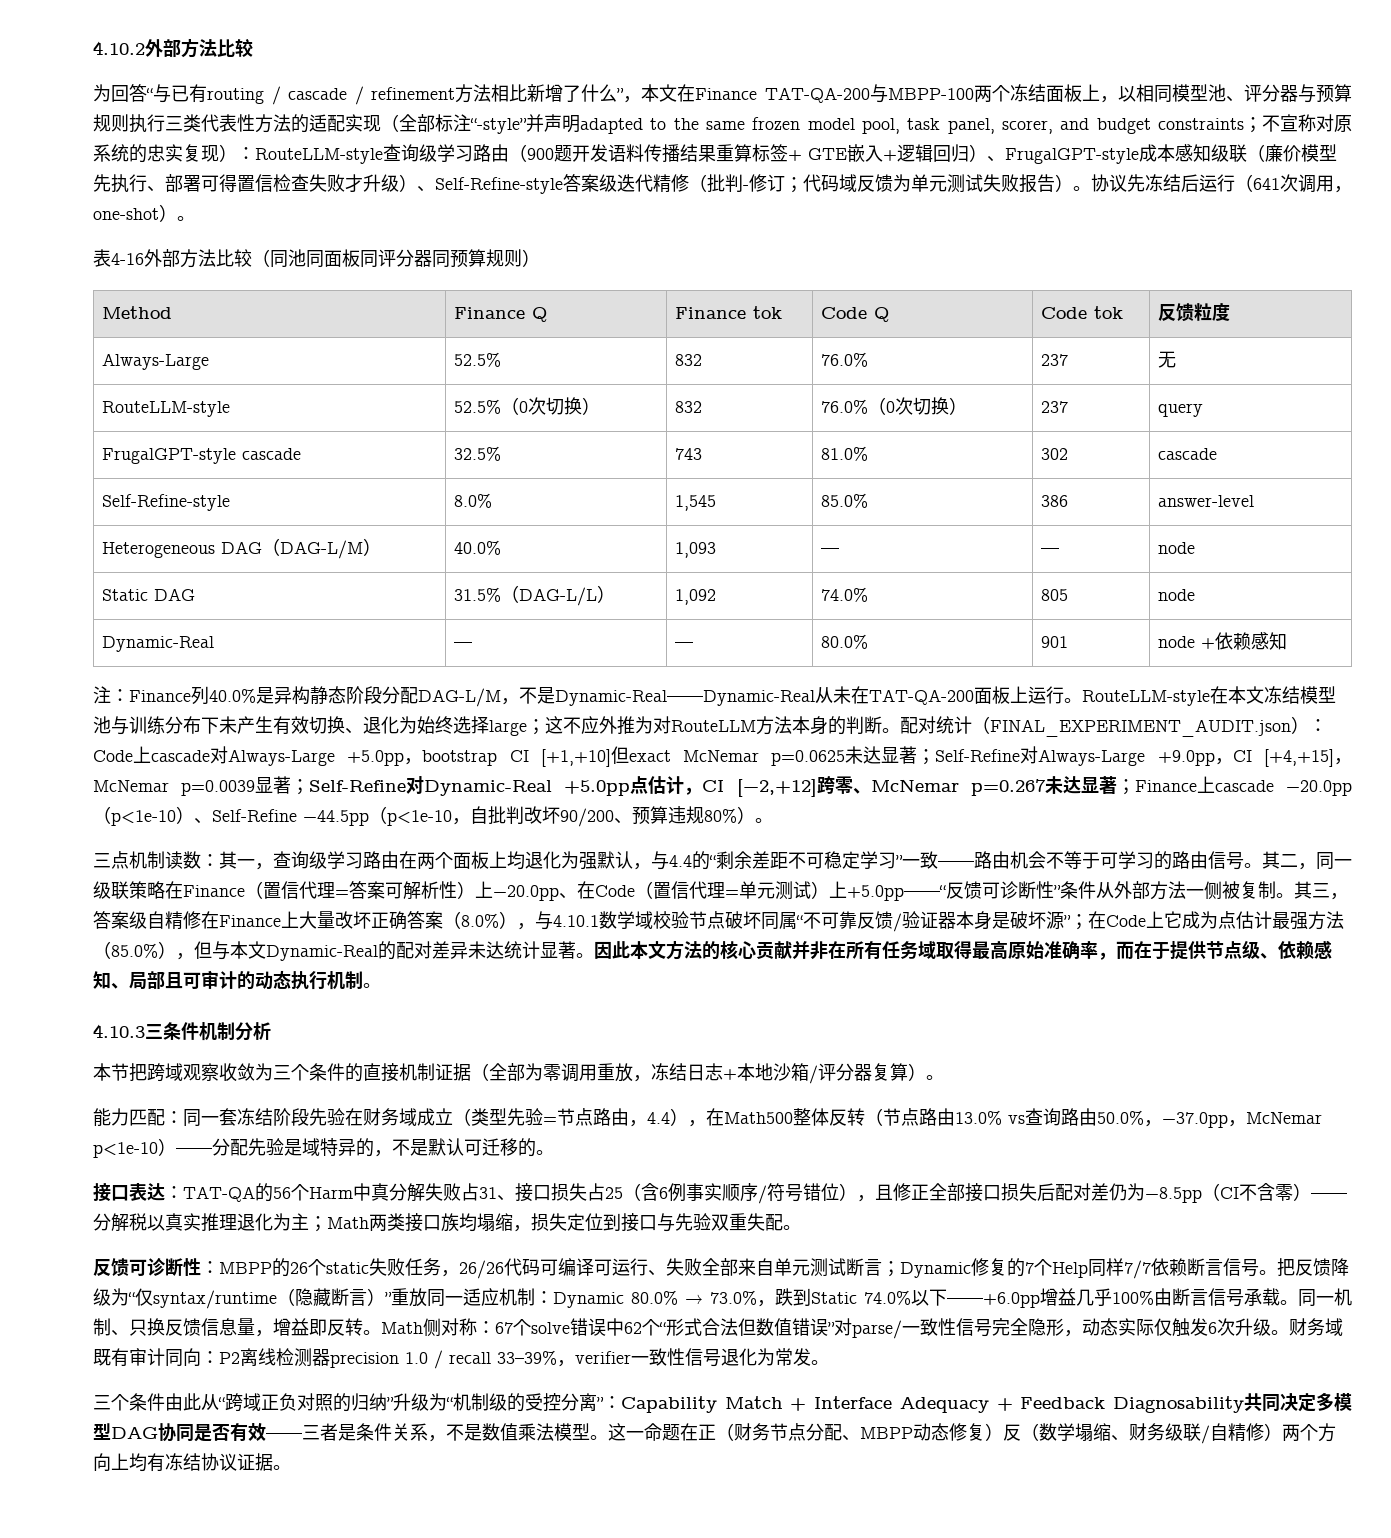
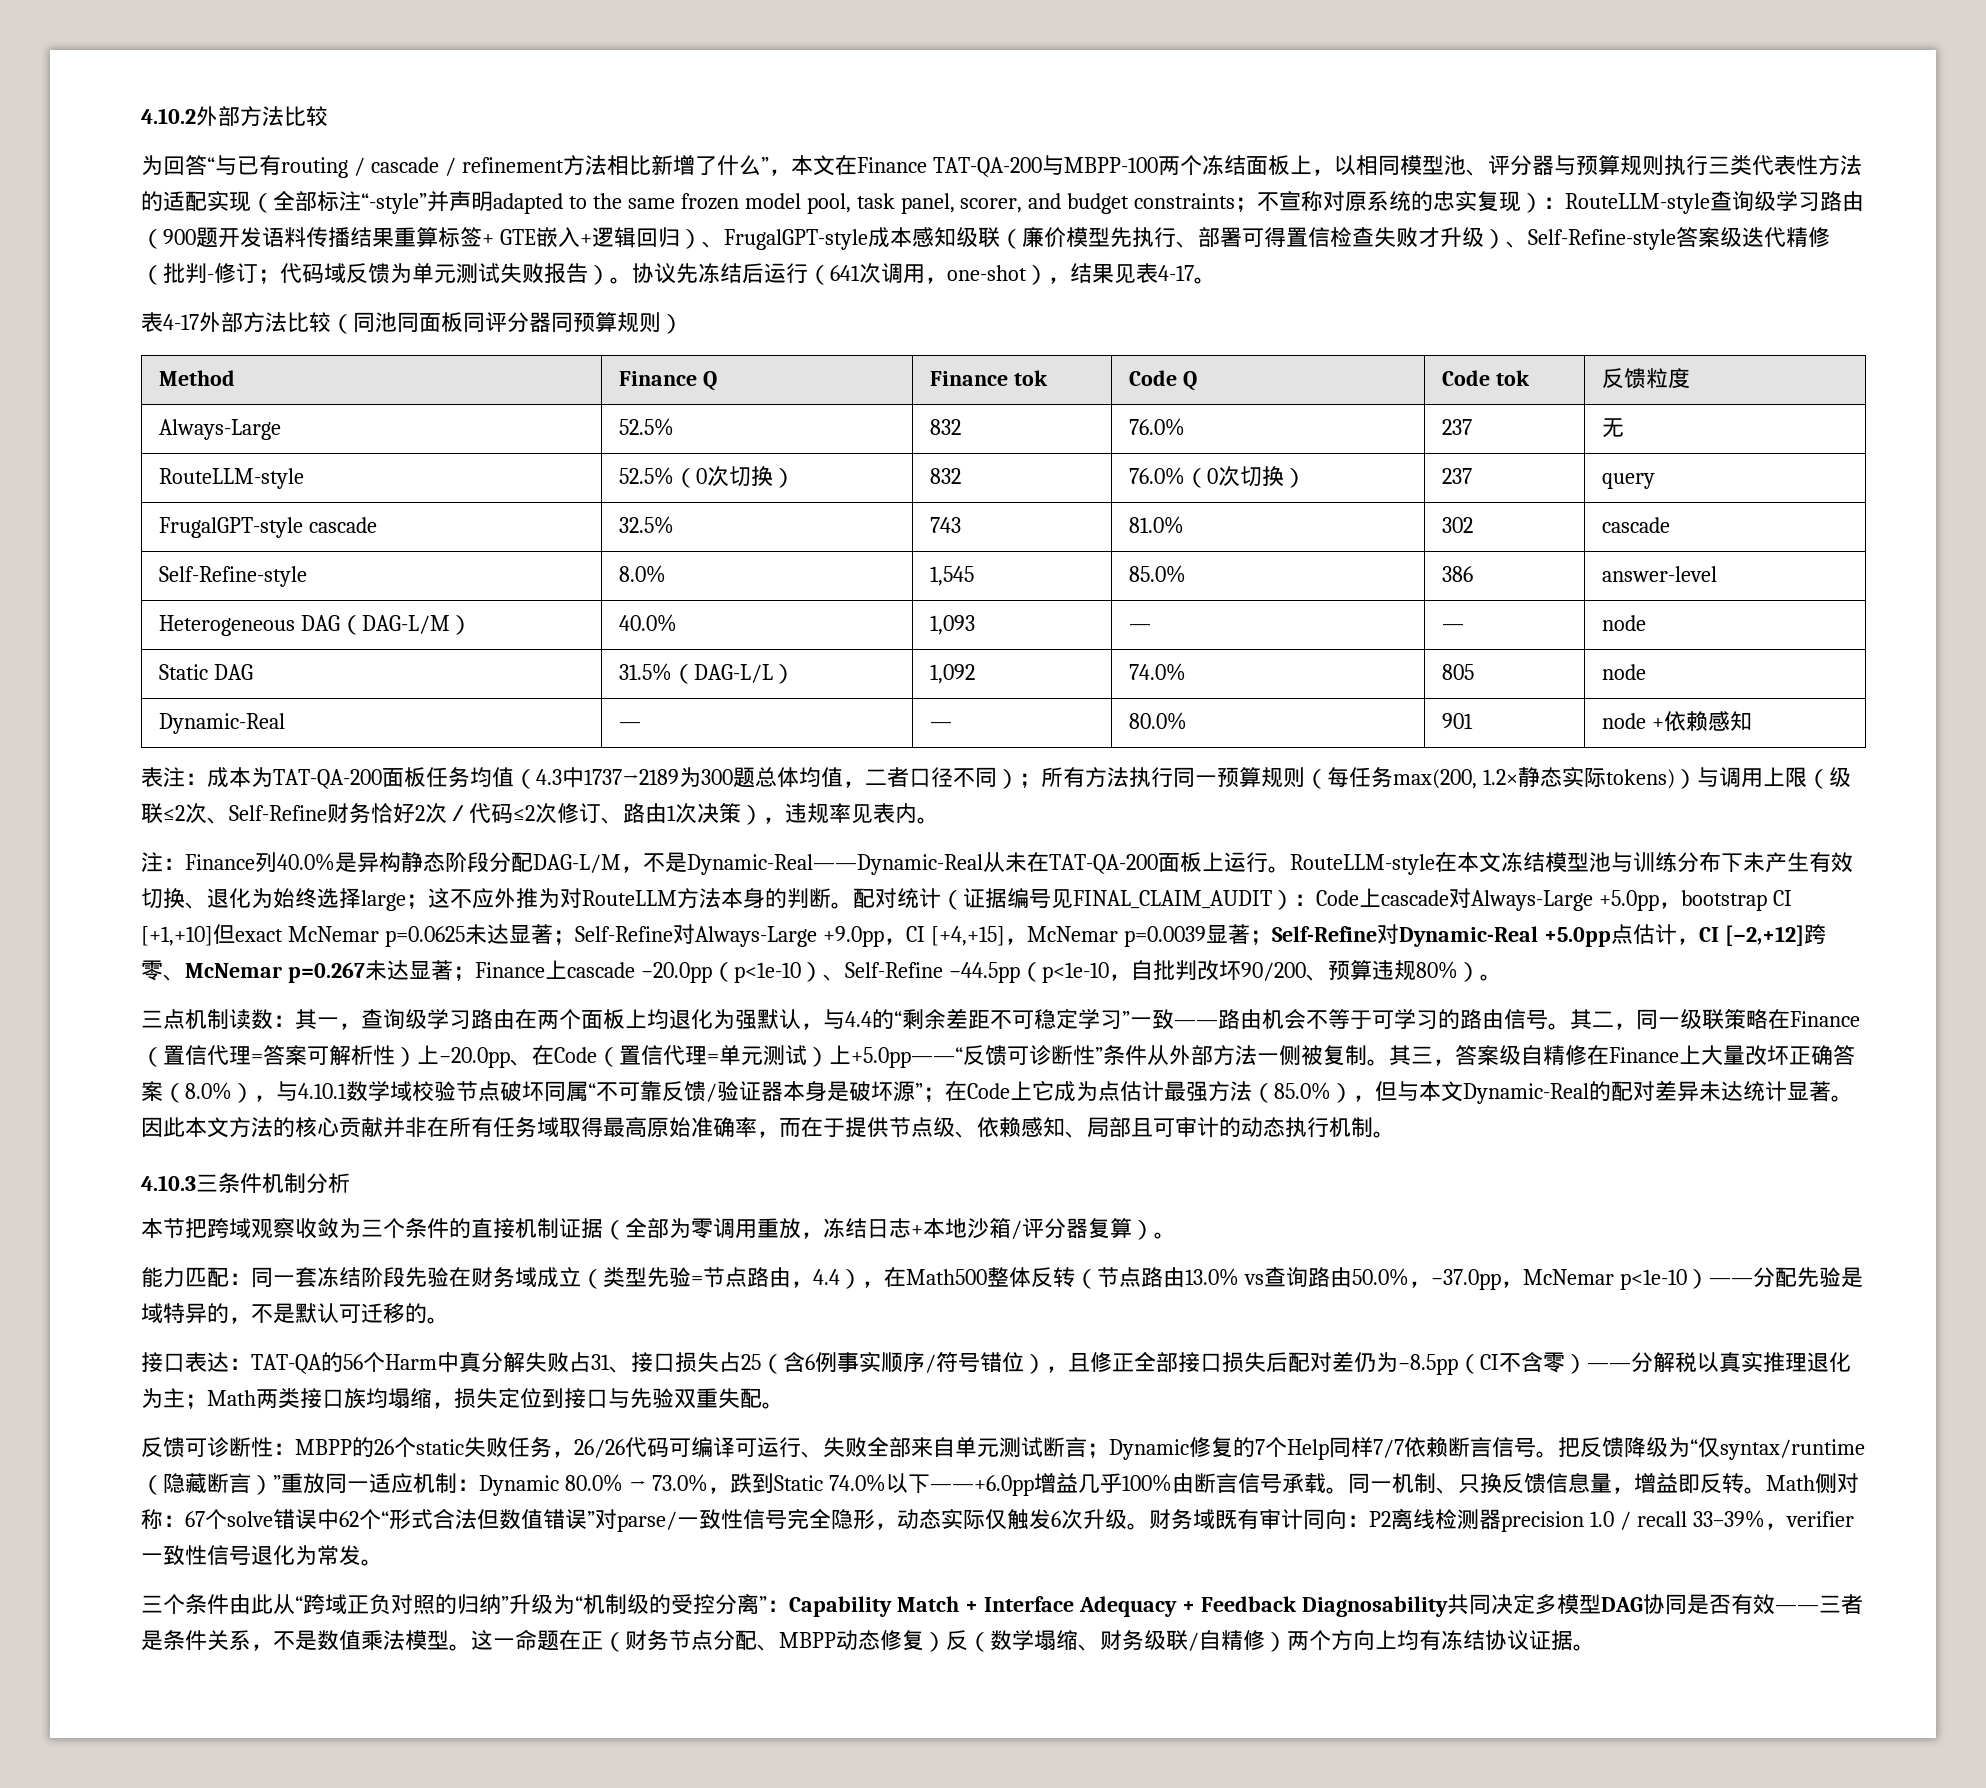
- 协议先冻结后运行（641次调用，one-shot）。
+ 协议先冻结后运行（641次调用，one-shot），结果见表4-17。
- 表4-16外部方法比较（同池同面板同评分器同预算规则）
+ 表4-17外部方法比较（同池同面板同评分器同预算规则）
+ 表注：成本为TAT-QA-200面板任务均值（4.3中1737→2189为300题总体均值，二者口径不同）；所有方法执行同一预算规则（每任务max(200, 1.2×静态实际tokens)）与调用上限（级联≤2次、Self-Refine财务恰好2次／代码≤2次修订、路由1次决策），违规率见表内。
- 配对统计（FINAL_EXPERIMENT_AUDIT.json）：Code上cascade对Always-Large +5.0pp，bootstrap CI [+1,+10]但exact McNemar p=0.0625未达显著；Self-Refine对Always-Large +9.0pp，CI [+4,+15]，McNemar p=0.0039显著；Self-Refine对Dynamic-Real +5.0pp点估计，CI [−2,+12]跨零、McNemar p=0.267未达显著；Finance上cascade −20.0pp（p<1e-10）、Self-Refine −44.5pp（p<1e-10，自批判改坏90/200、预算违规80%）。
+ 配对统计（证据编号见FINAL_CLAIM_AUDIT）：Code上cascade对Always-Large +5.0pp，bootstrap CI [+1,+10]但exact McNemar p=0.0625未达显著；Self-Refine对Always-Large +9.0pp，CI [+4,+15]，McNemar p=0.0039显著；Self-Refine对Dynamic-Real +5.0pp点估计，CI [−2,+12]跨零、McNemar p=0.267未达显著；Finance上cascade −20.0pp（p<1e-10）、Self-Refine −44.5pp（p<1e-10，自批判改坏90/200、预算违规80%）。

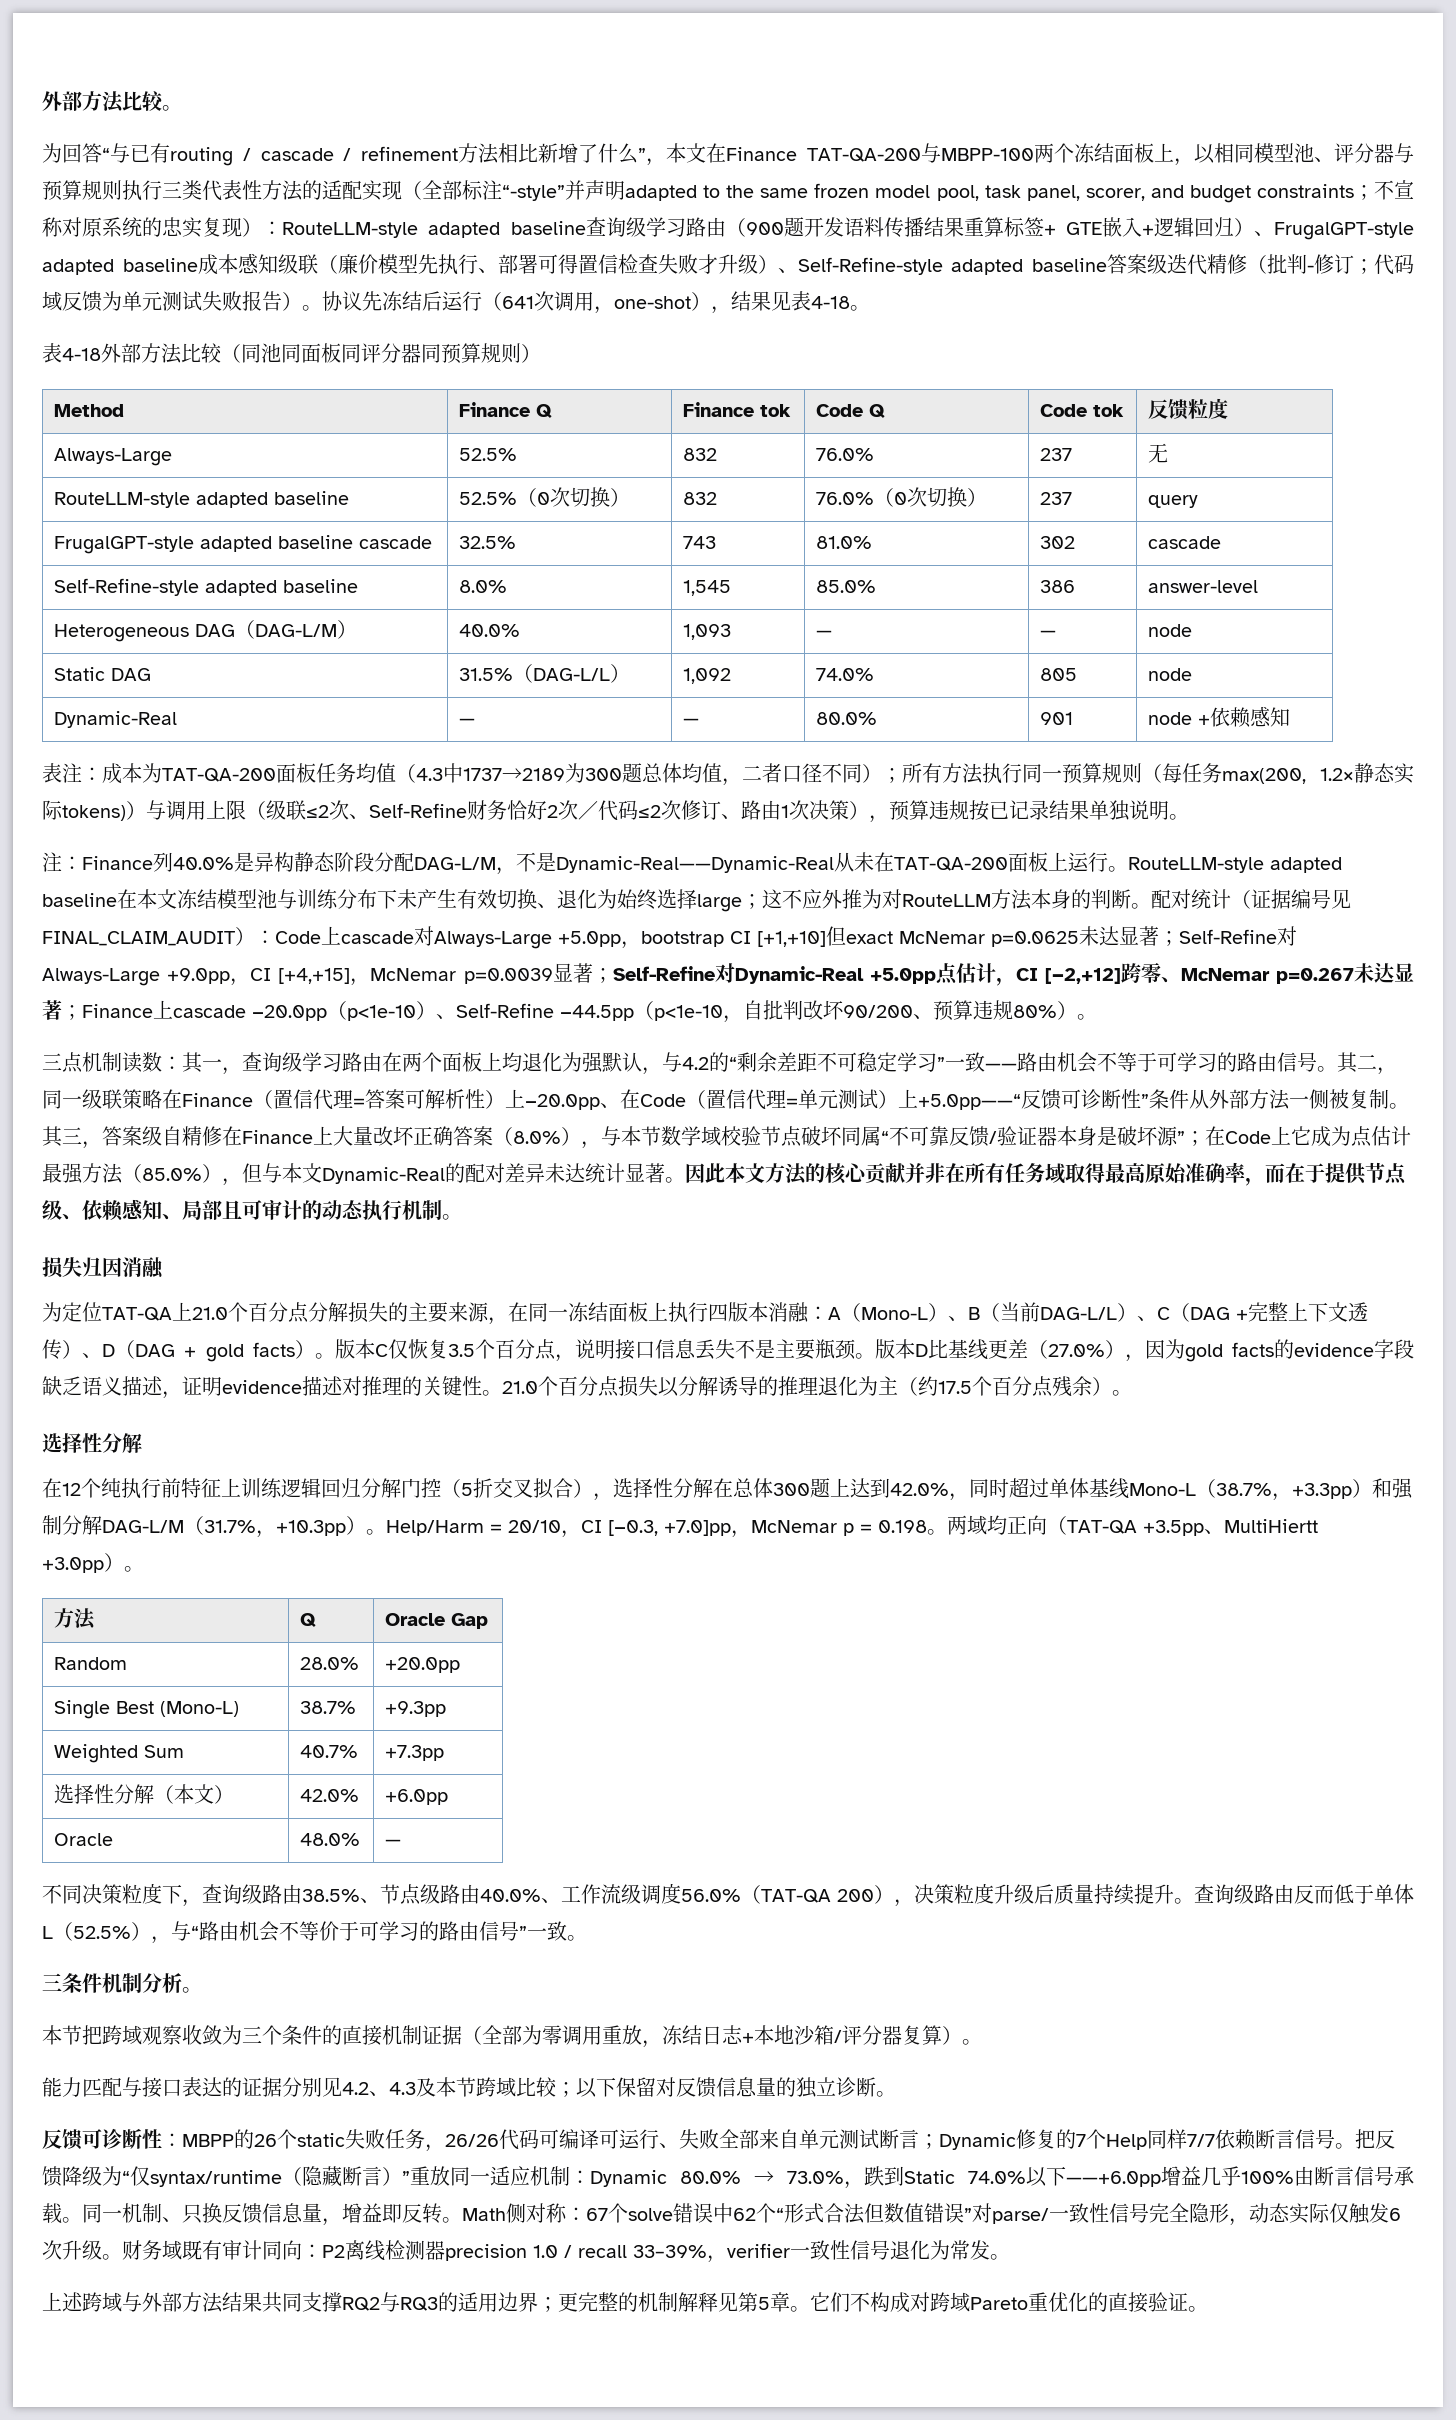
- 4.10.2外部方法比较
+ 外部方法比较。
- RouteLLM-style查询级学习路由（900题开发语料传播结果重算标签+ GTE嵌入+逻辑回归）、FrugalGPT-style成本感知级联（廉价模型先执行、部署可得置信检查失败才升级）、Self-Refine-style答案级迭代精修（批判-修订；
+ RouteLLM-style adapted baseline查询级学习路由（900题开发语料传播结果重算标签+ GTE嵌入+逻辑回归）、FrugalGPT-style adapted baseline成本感知级联（廉价模型先执行、部署可得置信检查失败才升级）、Self-Refine-style adapted baseline答案级迭代精修（批判-修订；
- 协议先冻结后运行（641次调用，one-shot），结果见表4-17。
+ 协议先冻结后运行（641次调用，one-shot），结果见表4-18。
- 表4-17外部方法比较（同池同面板同评分器同预算规则）
+ 表4-18外部方法比较（同池同面板同评分器同预算规则）
- RouteLLM-style | 52.5%（0次切换） | 832 | 76.0%（0次切换） | 237 | query
+ RouteLLM-style adapted baseline | 52.5%（0次切换） | 832 | 76.0%（0次切换） | 237 | query
- FrugalGPT-style cascade | 32.5% | 743 | 81.0% | 302 | cascade
+ FrugalGPT-style adapted baseline cascade | 32.5% | 743 | 81.0% | 302 | cascade
- Self-Refine-style | 8.0% | 1,545 | 85.0% | 386 | answer-level
+ Self-Refine-style adapted baseline | 8.0% | 1,545 | 85.0% | 386 | answer-level
- 表注：成本为TAT-QA-200面板任务均值（4.3中1737→2189为300题总体均值，二者口径不同）；所有方法执行同一预算规则（每任务max(200, 1.2×静态实际tokens)）与调用上限（级联≤2次、Self-Refine财务恰好2次／代码≤2次修订、路由1次决策），违规率见表内。
+ 表注：成本为TAT-QA-200面板任务均值（4.3中1737→2189为300题总体均值，二者口径不同）；所有方法执行同一预算规则（每任务max(200, 1.2×静态实际tokens)）与调用上限（级联≤2次、Self-Refine财务恰好2次／代码≤2次修订、路由1次决策），预算违规按已记录结果单独说明。
- RouteLLM-style在本文冻结模型池与训练分布下未产生有效切换、退化为始终选择large；这不应外推为对RouteLLM方法本身的判断。
+ RouteLLM-style adapted baseline在本文冻结模型池与训练分布下未产生有效切换、退化为始终选择large；这不应外推为对RouteLLM方法本身的判断。
- 三点机制读数：其一，查询级学习路由在两个面板上均退化为强默认，与4.4的“剩余差距不可稳定学习”一致——路由机会不等于可学习的路由信号。
+ 三点机制读数：其一，查询级学习路由在两个面板上均退化为强默认，与4.2的“剩余差距不可稳定学习”一致——路由机会不等于可学习的路由信号。
- 其三，答案级自精修在Finance上大量改坏正确答案（8.0%），与4.10.1数学域校验节点破坏同属“不可靠反馈/验证器本身是破坏源”；在Code上它成为点估计最强方法（85.0%），但与本文Dynamic-Real的配对差异未达统计显著。
+ 其三，答案级自精修在Finance上大量改坏正确答案（8.0%），与本节数学域校验节点破坏同属“不可靠反馈/验证器本身是破坏源”；在Code上它成为点估计最强方法（85.0%），但与本文Dynamic-Real的配对差异未达统计显著。
- 4.10.3三条件机制分析
+ 损失归因消融
+ 为定位TAT-QA上21.0个百分点分解损失的主要来源，在同一冻结面板上执行四版本消融：A（Mono-L）、B（当前DAG-L/L）、C（DAG +完整上下文透传）、D（DAG + gold facts）。版本C仅恢复3.5个百分点，说明接口信息丢失不是主要瓶颈。版本D比基线更差（27.0%），因为gold facts的evidence字段缺乏语义描述，证明evidence描述对推理的关键性。21.0个百分点损失以分解诱导的推理退化为主（约17.5个百分点残余）。
+ 选择性分解
+ 在12个纯执行前特征上训练逻辑回归分解门控（5折交叉拟合），选择性分解在总体300题上达到42.0%，同时超过单体基线Mono-L（38.7%，+3.3pp）和强制分解DAG-L/M（31.7%，+10.3pp）。Help/Harm = 20/10，CI [−0.3, +7.0]pp，McNemar p = 0.198。两域均正向（TAT-QA +3.5pp、MultiHiertt +3.0pp）。
+ 方法 | Q | Oracle Gap
+ Random | 28.0% | +20.0pp
+ Single Best (Mono-L) | 38.7% | +9.3pp
+ Weighted Sum | 40.7% | +7.3pp
+ 选择性分解（本文） | 42.0% | +6.0pp
+ Oracle | 48.0% | —
+ 不同决策粒度下，查询级路由38.5%、节点级路由40.0%、工作流级调度56.0%（TAT-QA 200），决策粒度升级后质量持续提升。查询级路由反而低于单体L（52.5%），与“路由机会不等价于可学习的路由信号”一致。
+ 三条件机制分析。
- 能力匹配：同一套冻结阶段先验在财务域成立（类型先验=节点路由，4.4），在Math500整体反转（节点路由13.0% vs查询路由50.0%，−37.0pp，McNemar p<1e-10）——分配先验是域特异的，不是默认可迁移的。
- 接口表达：TAT-QA的56个Harm中真分解失败占31、接口损失占25（含6例事实顺序/符号错位），且修正全部接口损失后配对差仍为−8.5pp（CI不含零）——分解税以真实推理退化为主；Math两类接口族均塌缩，损失定位到接口与先验双重失配。
+ 能力匹配与接口表达的证据分别见4.2、4.3及本节跨域比较；以下保留对反馈信息量的独立诊断。
- 三个条件由此从“跨域正负对照的归纳”升级为“机制级的受控分离”：Capability Match + Interface Adequacy + Feedback Diagnosability共同决定多模型DAG协同是否有效——三者是条件关系，不是数值乘法模型。这一命题在正（财务节点分配、MBPP动态修复）反（数学塌缩、财务级联/自精修）两个方向上均有冻结协议证据。
+ 上述跨域与外部方法结果共同支撑RQ2与RQ3的适用边界；更完整的机制解释见第5章。它们不构成对跨域Pareto重优化的直接验证。

